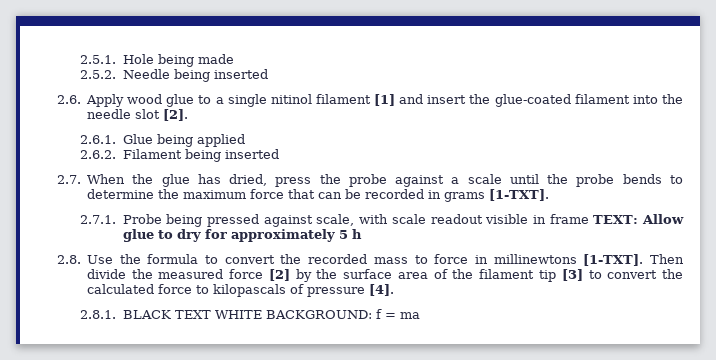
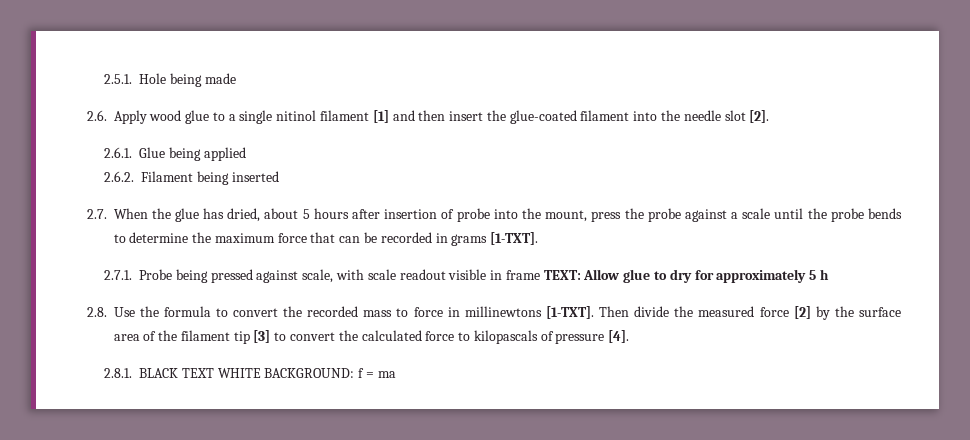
- 2.5.2. Needle being inserted
- 2.6. Apply wood glue to a single nitinol filament [1] and insert the glue-coated filament into the needle slot [2].
+ 2.6. Apply wood glue to a single nitinol filament [1] and then insert the glue-coated filament into the needle slot [2].
- 2.7. When the glue has dried, press the probe against a scale until the probe bends to determine the maximum force that can be recorded in grams [1-TXT].
+ 2.7. When the glue has dried, about 5 hours after insertion of probe into the mount, press the probe against a scale until the probe bends to determine the maximum force that can be recorded in grams [1-TXT].

